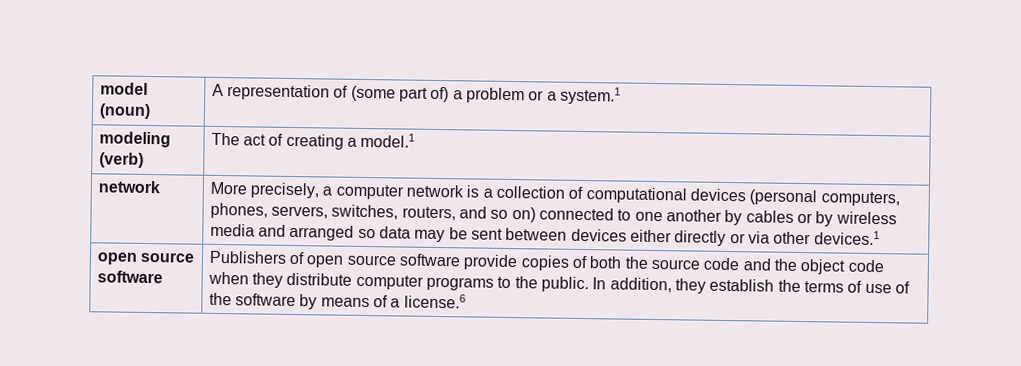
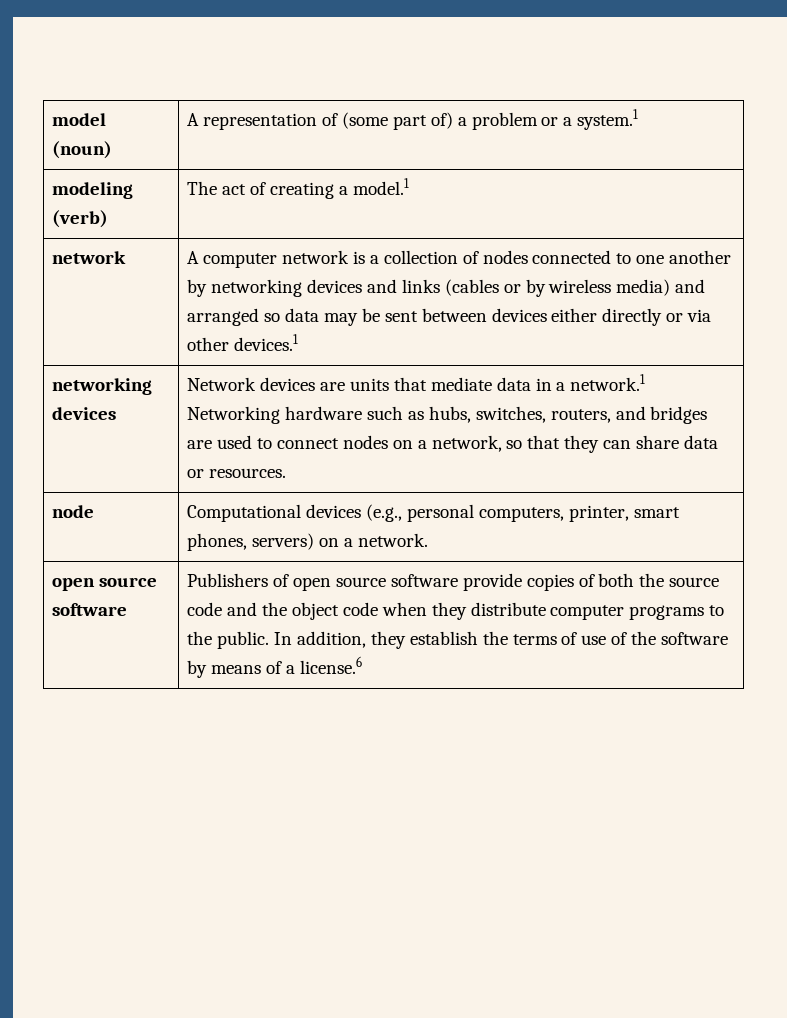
- More precisely, a computer network is a collection of computational devices (personal computers, phones, servers, switches, routers, and so on) connected to one another by cables or by wireless media and arranged so data may be sent between devices either directly or via other devices.1
+ A computer network is a collection of nodes connected to one another by networking devices and links (cables or by wireless media) and arranged so data may be sent between devices either directly or via other devices.1
+ networking devices | Network devices are units that mediate data in a network.1 Networking hardware such as hubs, switches, routers, and bridges are used to connect nodes on a network, so that they can share data or resources.
+ node | Computational devices (e.g., personal computers, printer, smart phones, servers) on a network.

